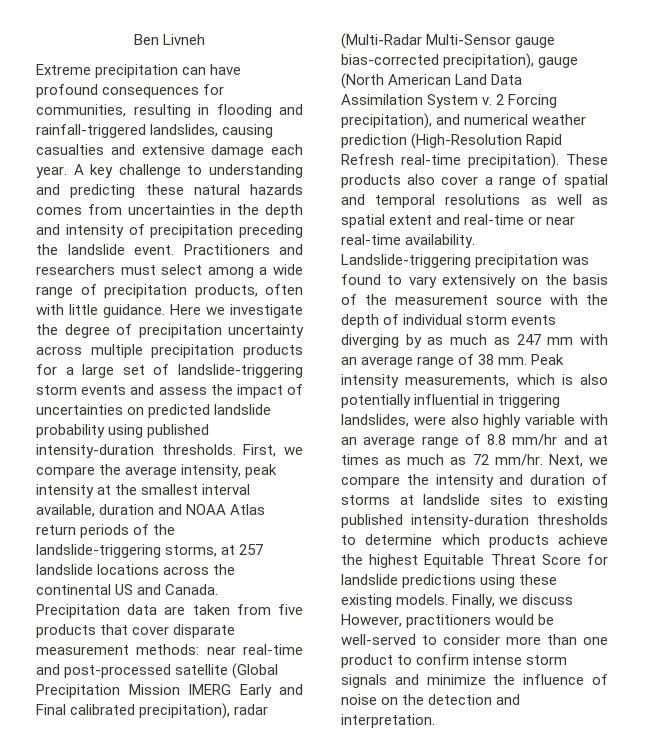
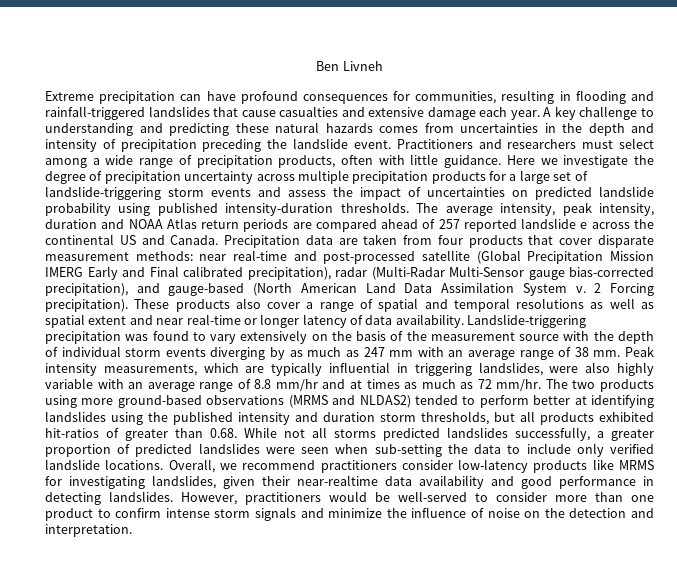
- Extreme precipitation can have profound consequences for communities, resulting in flooding and rainfall-triggered landslides, causing casualties and extensive damage each year.
+ Extreme precipitation can have profound consequences for communities, resulting in flooding and rainfall-triggered landslides that cause casualties and extensive damage each year.
- First, we compare the average intensity, peak intensity at the smallest interval available, duration and NOAA Atlas return periods of the landslide-triggering storms, at 257 landslide locations across the continental US and Canada.
+ The average intensity, peak intensity, duration and NOAA Atlas return periods are compared ahead of 257 reported landslide e across the continental US and Canada.
- Precipitation data are taken from five products that cover disparate measurement methods: near real-time and post-processed satellite (Global Precipitation Mission IMERG Early and Final calibrated precipitation), radar (Multi-Radar Multi-Sensor gauge bias-corrected precipitation), gauge (North American Land Data Assimilation System v.
+ Precipitation data are taken from four products that cover disparate measurement methods: near real-time and post-processed satellite (Global Precipitation Mission IMERG Early and Final calibrated precipitation), radar (Multi-Radar Multi-Sensor gauge bias-corrected precipitation), and gauge-based (North American Land Data Assimilation System v.
- 2 Forcing precipitation), and numerical weather prediction (High-Resolution Rapid Refresh real-time precipitation).
+ 2 Forcing precipitation).
- These products also cover a range of spatial and temporal resolutions as well as spatial extent and real-time or near real-time availability.
+ These products also cover a range of spatial and temporal resolutions as well as spatial extent and near real-time or longer latency of data availability.
- Peak intensity measurements, which is also potentially influential in triggering landslides, were also highly variable with an average range of 8.8 mm/hr and at times as much as 72 mm/hr.
+ Peak intensity measurements, which are typically influential in triggering landslides, were also highly variable with an average range of 8.8 mm/hr and at times as much as 72 mm/hr.
- Next, we compare the intensity and duration of storms at landslide sites to existing published intensity-duration thresholds to determine which products achieve the highest Equitable Threat Score for landslide predictions using these existing models. Finally, we discuss However, practitioners would be well-served to consider more than one product to confirm intense storm signals and minimize the influence of noise on the detection and interpretation.
+ The two products using more ground-based observations (MRMS and NLDAS2) tended to perform better at identifying landslides using the published intensity and duration storm thresholds, but all products exhibited hit-ratios of greater than 0.68. While not all storms predicted landslides successfully, a greater proportion of predicted landslides were seen when sub-setting the data to include only verified landslide locations. Overall, we recommend practitioners consider low-latency products like MRMS for investigating landslides, given their near-realtime data availability and good performance in detecting landslides. However, practitioners would be well-served to consider more than one product to confirm intense storm signals and minimize the influence of noise on the detection and interpretation.

